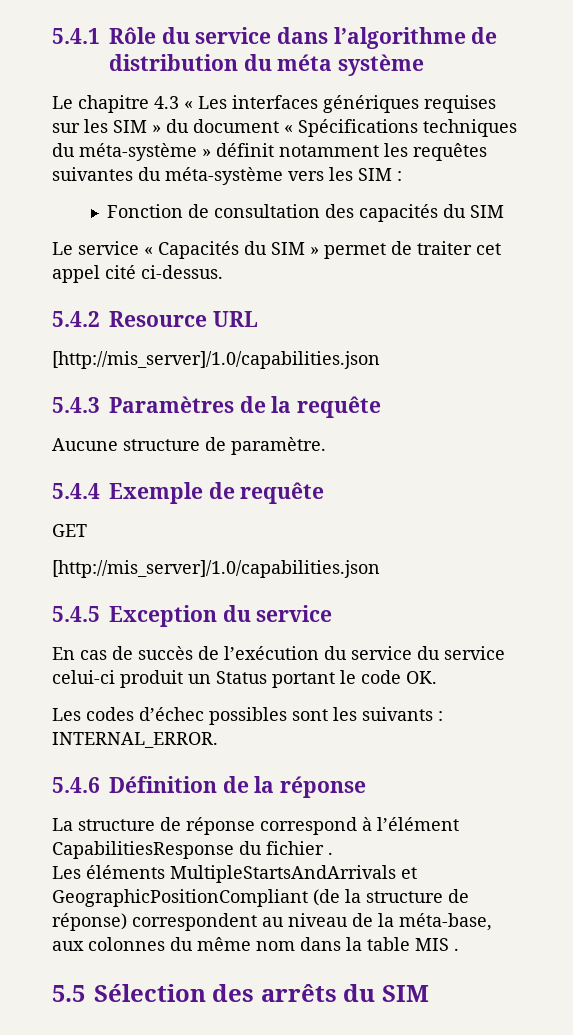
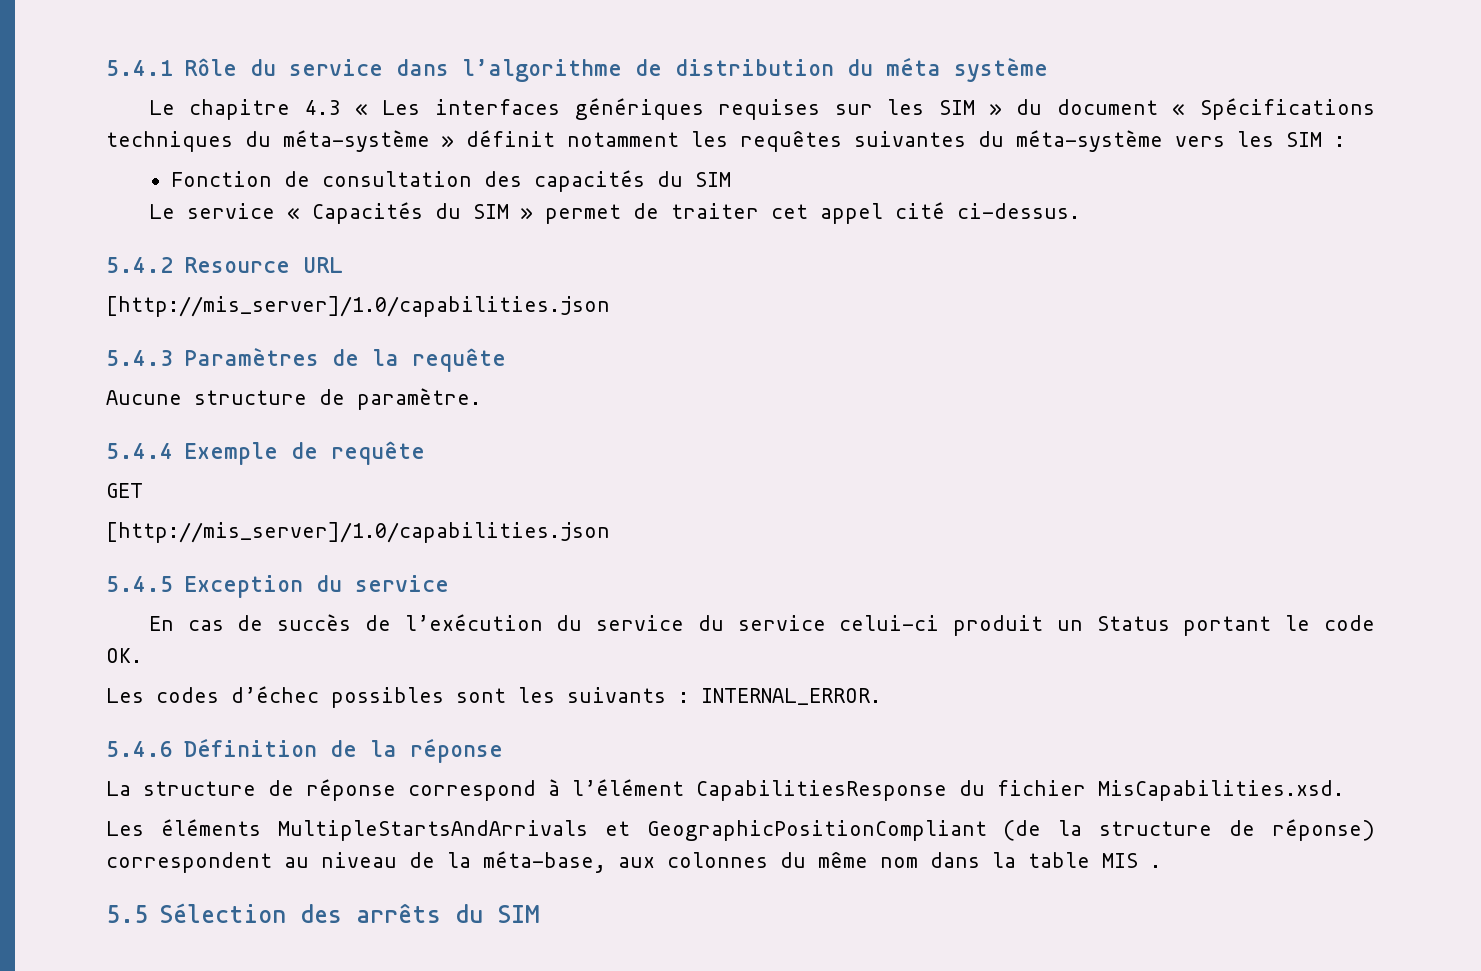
- La structure de réponse correspond à l’élément CapabilitiesResponse du fichier .
+ La structure de réponse correspond à l’élément CapabilitiesResponse du fichier MisCapabilities.xsd.

